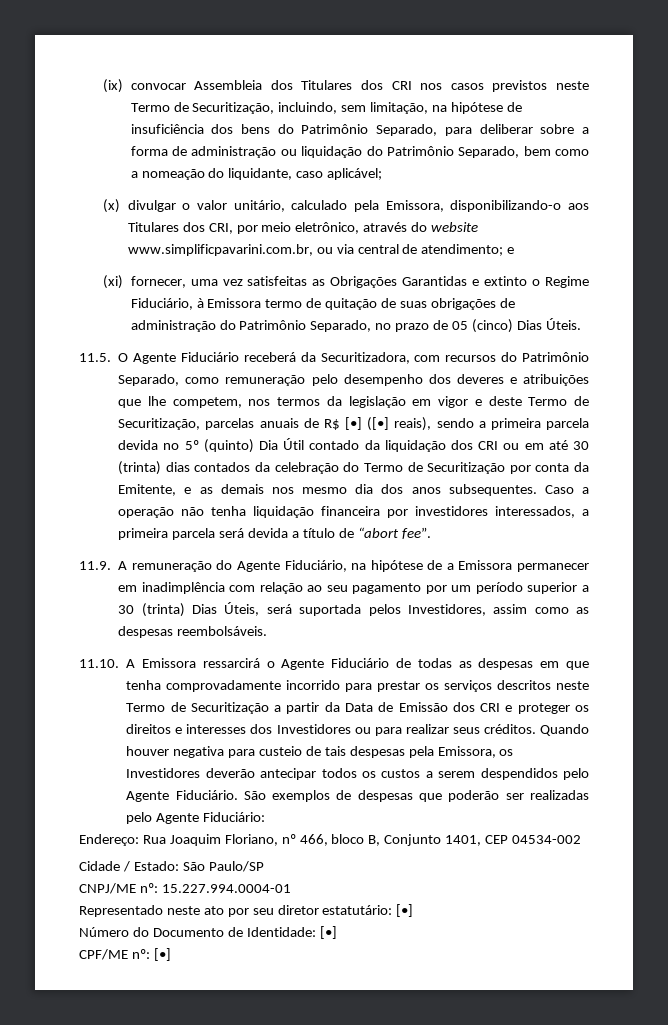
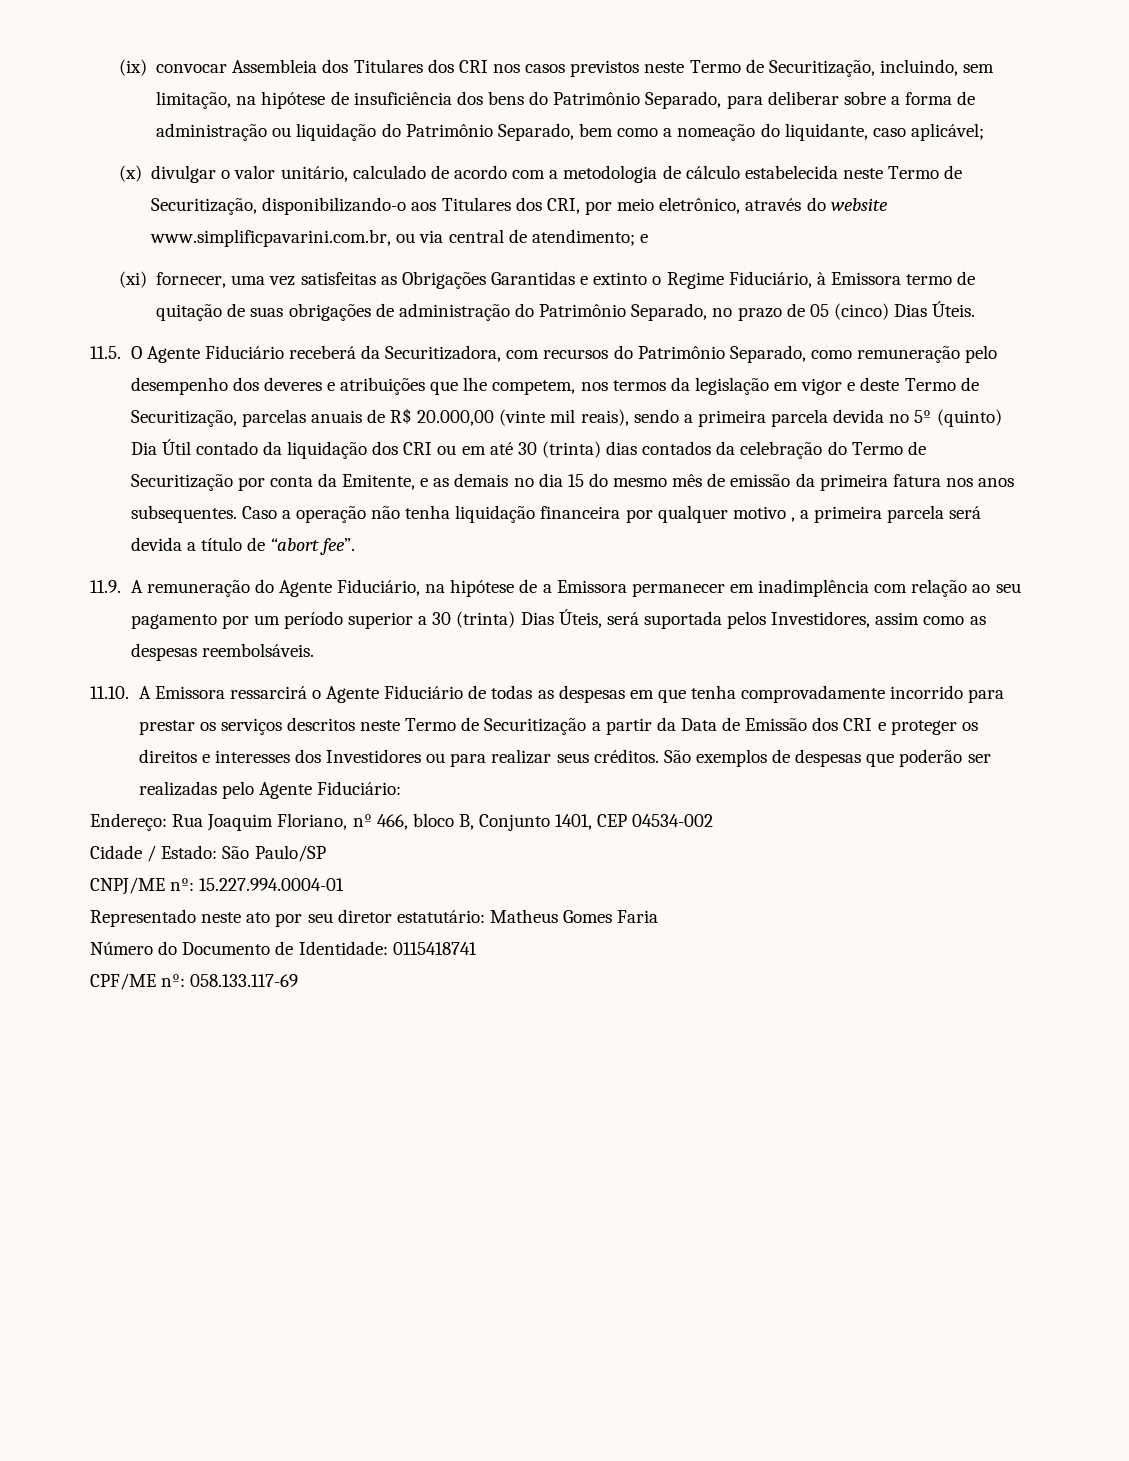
- (x) divulgar o valor unitário, calculado pela Emissora, disponibilizando-o aos Titulares dos CRI, por meio eletrônico, através do website www.simplificpavarini.com.br, ou via central de atendimento; e
+ (x) divulgar o valor unitário, calculado de acordo com a metodologia de cálculo estabelecida neste Termo de Securitização, disponibilizando-o aos Titulares dos CRI, por meio eletrônico, através do website www.simplificpavarini.com.br, ou via central de atendimento; e
- 11.5. O Agente Fiduciário receberá da Securitizadora, com recursos do Patrimônio Separado, como remuneração pelo desempenho dos deveres e atribuições que lhe competem, nos termos da legislação em vigor e deste Termo de Securitização, parcelas anuais de R$ [•] ([•] reais), sendo a primeira parcela devida no 5º (quinto) Dia Útil contado da liquidação dos CRI ou em até 30 (trinta) dias contados da celebração do Termo de Securitização por conta da Emitente, e as demais nos mesmo dia dos anos subsequentes.
+ 11.5. O Agente Fiduciário receberá da Securitizadora, com recursos do Patrimônio Separado, como remuneração pelo desempenho dos deveres e atribuições que lhe competem, nos termos da legislação em vigor e deste Termo de Securitização, parcelas anuais de R$ 20.000,00 (vinte mil reais), sendo a primeira parcela devida no 5º (quinto) Dia Útil contado da liquidação dos CRI ou em até 30 (trinta) dias contados da celebração do Termo de Securitização por conta da Emitente, e as demais no dia 15 do mesmo mês de emissão da primeira fatura nos anos subsequentes.
- Caso a operação não tenha liquidação financeira por investidores interessados, a primeira parcela será devida a título de “abort fee”.
+ Caso a operação não tenha liquidação financeira por qualquer motivo , a primeira parcela será devida a título de “abort fee”.
- Quando houver negativa para custeio de tais despesas pela Emissora, os Investidores deverão antecipar todos os custos a serem despendidos pelo Agente Fiduciário.
- Representado neste ato por seu diretor estatutário: [•]
+ Representado neste ato por seu diretor estatutário: Matheus Gomes Faria
- Número do Documento de Identidade: [•]
+ Número do Documento de Identidade: 0115418741
- CPF/ME nº: [•]
+ CPF/ME nº: 058.133.117-69

